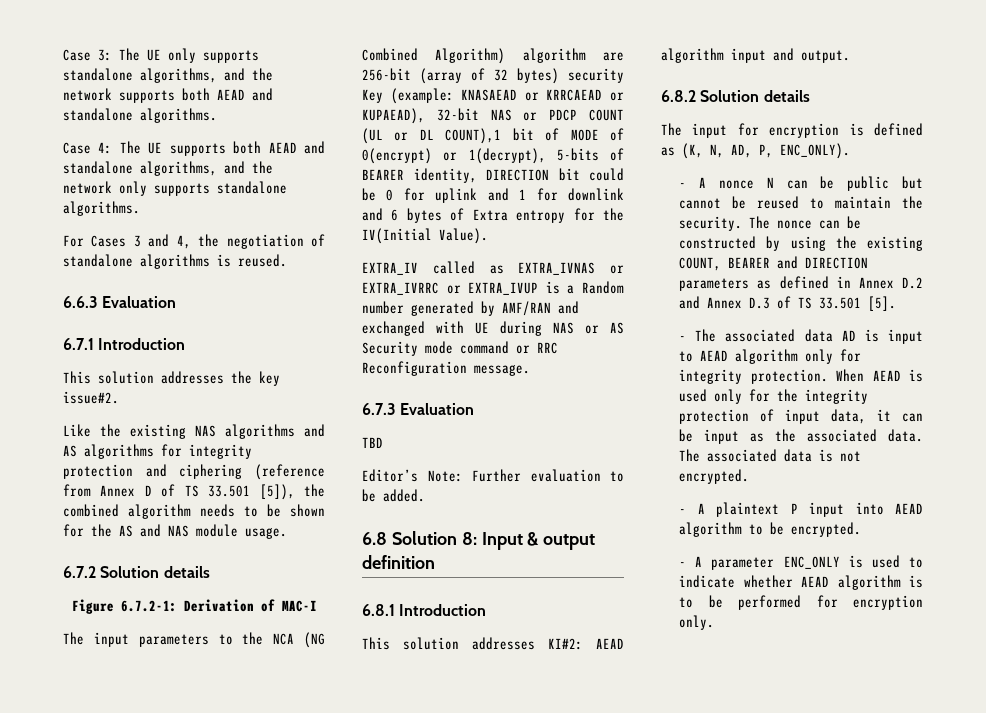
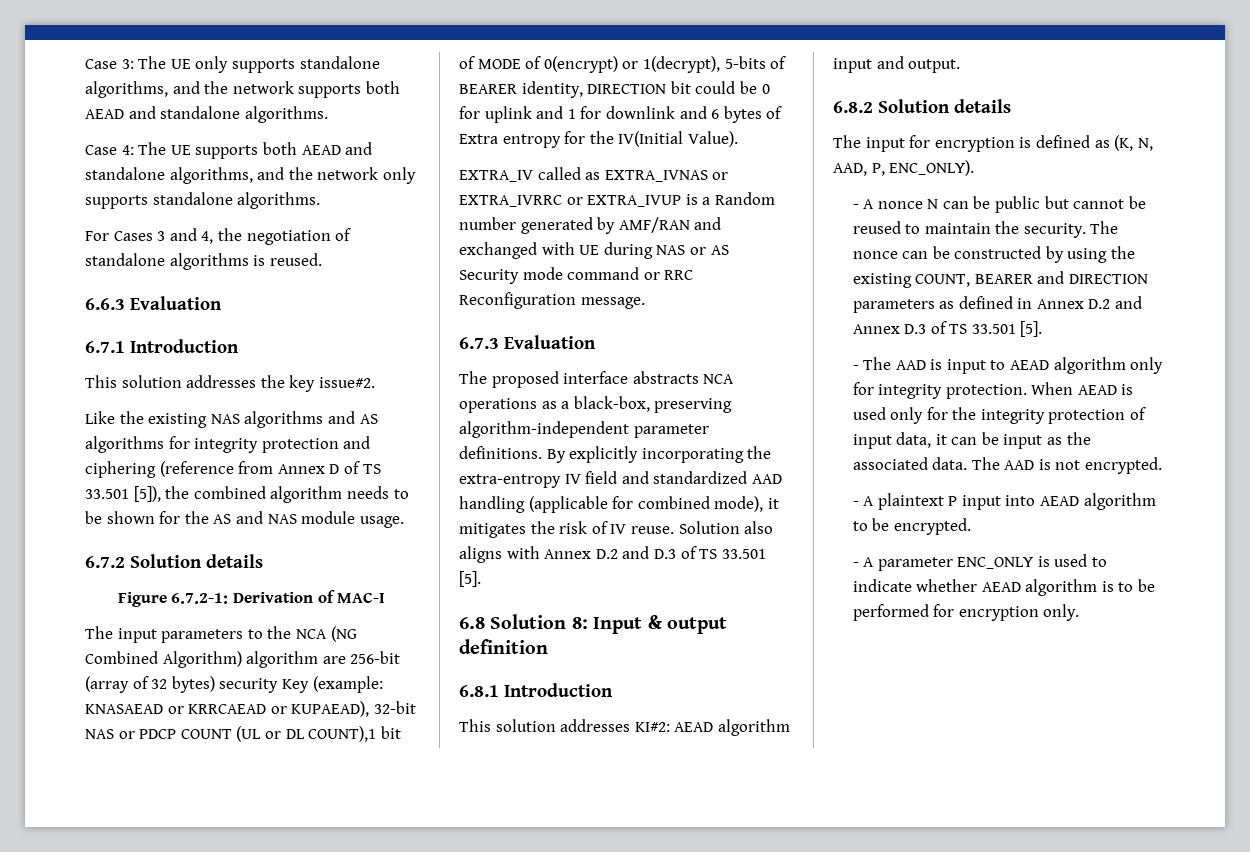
- TBD
- Editor’s Note: Further evaluation to be added.
+ The proposed interface abstracts NCA operations as a black-box, preserving algorithm-independent parameter definitions. By explicitly incorporating the extra-entropy IV field and standardized AAD handling (applicable for combined mode), it mitigates the risk of IV reuse. Solution also aligns with Annex D.2 and D.3 of TS 33.501 [5].
- The input for encryption is defined as (K, N, AD, P, ENC_ONLY).
+ The input for encryption is defined as (K, N, AAD, P, ENC_ONLY).
- - The associated data AD is input to AEAD algorithm only for integrity protection.
+ - The AAD is input to AEAD algorithm only for integrity protection.
- The associated data is not encrypted.
+ The AAD is not encrypted.

